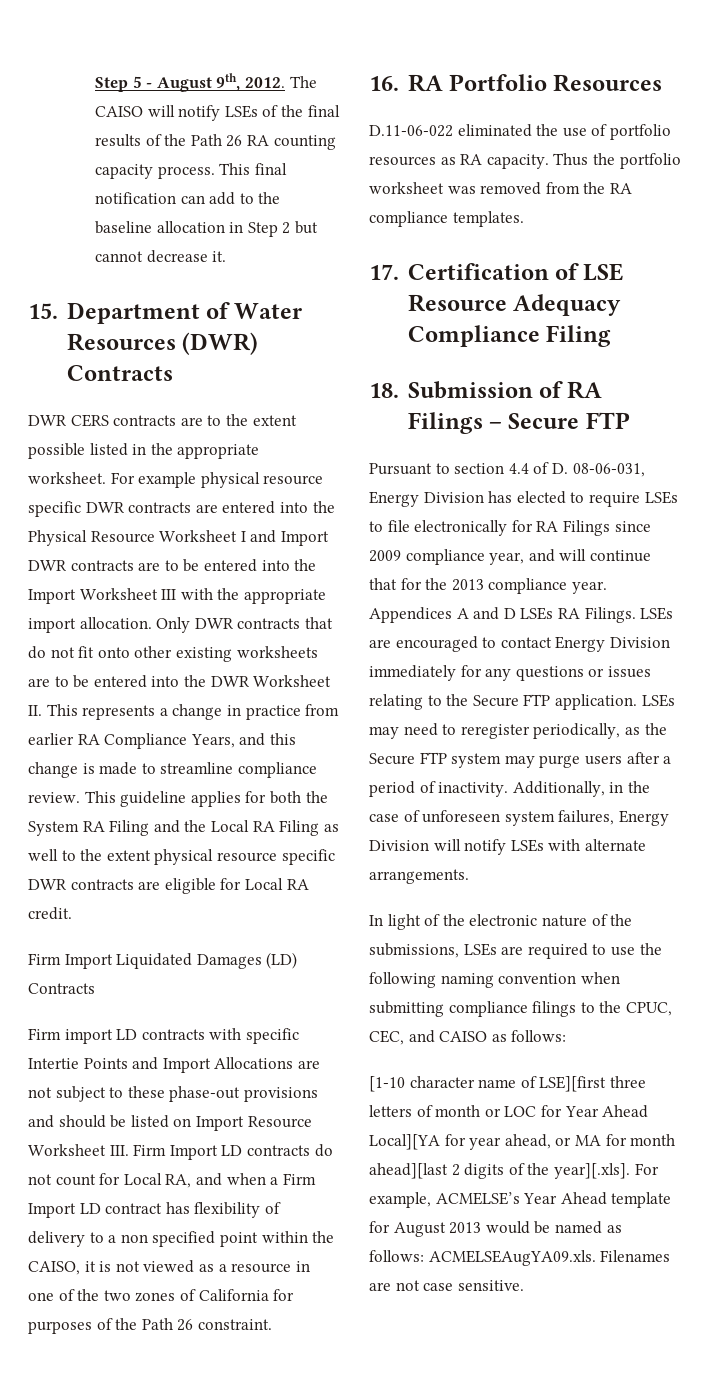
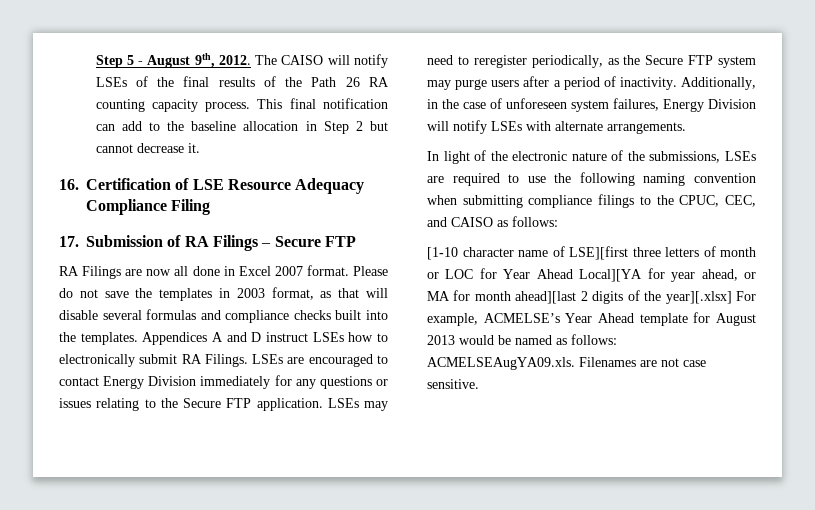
- 15. Department of Water Resources (DWR) Contracts
- DWR CERS contracts are to the extent possible listed in the appropriate worksheet. For example physical resource specific DWR contracts are entered into the Physical Resource Worksheet I and Import DWR contracts are to be entered into the Import Worksheet III with the appropriate import allocation. Only DWR contracts that do not fit onto other existing worksheets are to be entered into the DWR Worksheet II. This represents a change in practice from earlier RA Compliance Years, and this change is made to streamline compliance review. This guideline applies for both the System RA Filing and the Local RA Filing as well to the extent physical resource specific DWR contracts are eligible for Local RA credit.
- Firm Import Liquidated Damages (LD) Contracts
- Firm import LD contracts with specific Intertie Points and Import Allocations are not subject to these phase-out provisions and should be listed on Import Resource Worksheet III. Firm Import LD contracts do not count for Local RA, and when a Firm Import LD contract has flexibility of delivery to a non specified point within the CAISO, it is not viewed as a resource in one of the two zones of California for purposes of the Path 26 constraint.
- 16. RA Portfolio Resources
- D.11-06-022 eliminated the use of portfolio resources as RA capacity. Thus the portfolio worksheet was removed from the RA compliance templates.
- 17. Certification of LSE Resource Adequacy Compliance Filing
+ 16. Certification of LSE Resource Adequacy Compliance Filing
- 18. Submission of RA Filings – Secure FTP
+ 17. Submission of RA Filings – Secure FTP
- Pursuant to section 4.4 of D. 08-06-031, Energy Division has elected to require LSEs to file electronically for RA Filings since 2009 compliance year, and will continue that for the 2013 compliance year. Appendices A and D LSEs RA Filings.
+ RA Filings are now all done in Excel 2007 format. Please do not save the templates in 2003 format, as that will disable several formulas and compliance checks built into the templates. Appendices A and D instruct LSEs how to electronically submit RA Filings.
- [1-10 character name of LSE][first three letters of month or LOC for Year Ahead Local][YA for year ahead, or MA for month ahead][last 2 digits of the year][.xls]. For example, ACMELSE’s Year Ahead template for August 2013 would be named as follows: ACMELSEAugYA09.xls. Filenames are not case sensitive.
+ [1-10 character name of LSE][first three letters of month or LOC for Year Ahead Local][YA for year ahead, or MA for month ahead][last 2 digits of the year][.xlsx] For example, ACMELSE’s Year Ahead template for August 2013 would be named as follows: ACMELSEAugYA09.xls. Filenames are not case sensitive.

